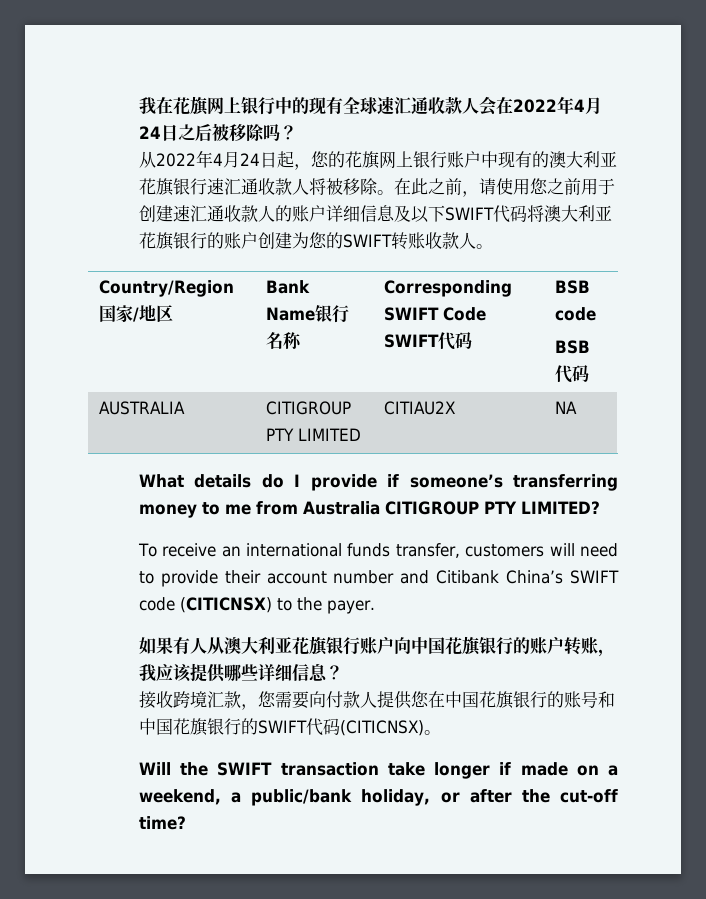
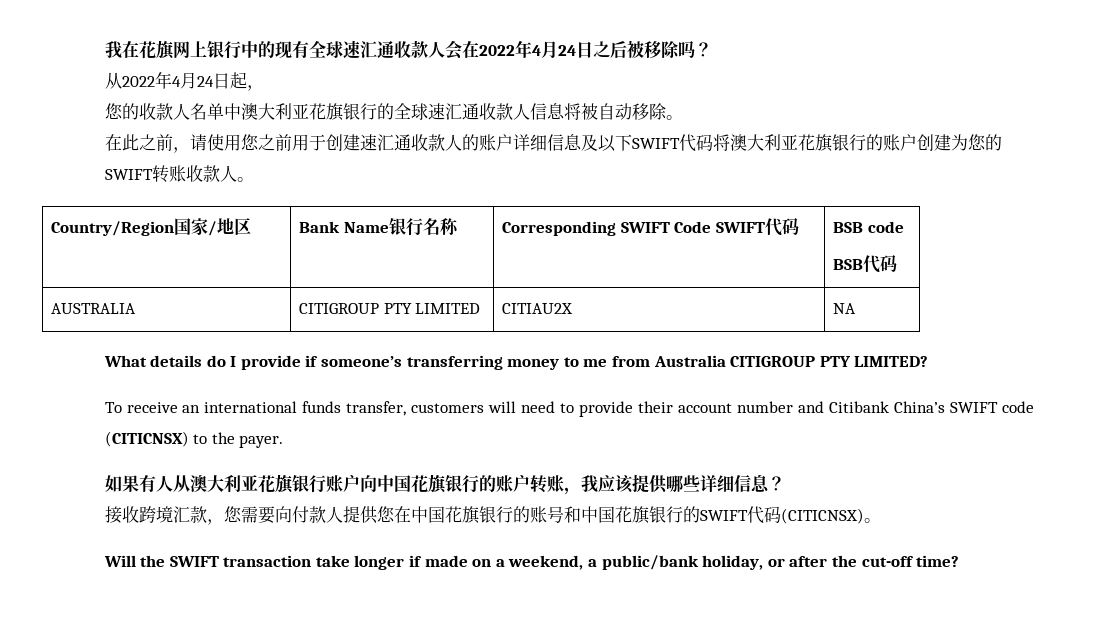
- 从2022年4月24日起，您的花旗网上银行账户中现有的澳大利亚花旗银行速汇通收款人将被移除。在此之前，请使用您之前用于创建速汇通收款人的账户详细信息及以下SWIFT代码将澳大利亚花旗银行的账户创建为您的SWIFT转账收款人。
+ 从2022年4月24日起，
+ 您的收款人名单中澳大利亚花旗银行的全球速汇通收款人信息将被自动移除。
+ 在此之前，请使用您之前用于创建速汇通收款人的账户详细信息及以下SWIFT代码将澳大利亚花旗银行的账户创建为您的SWIFT转账收款人。

